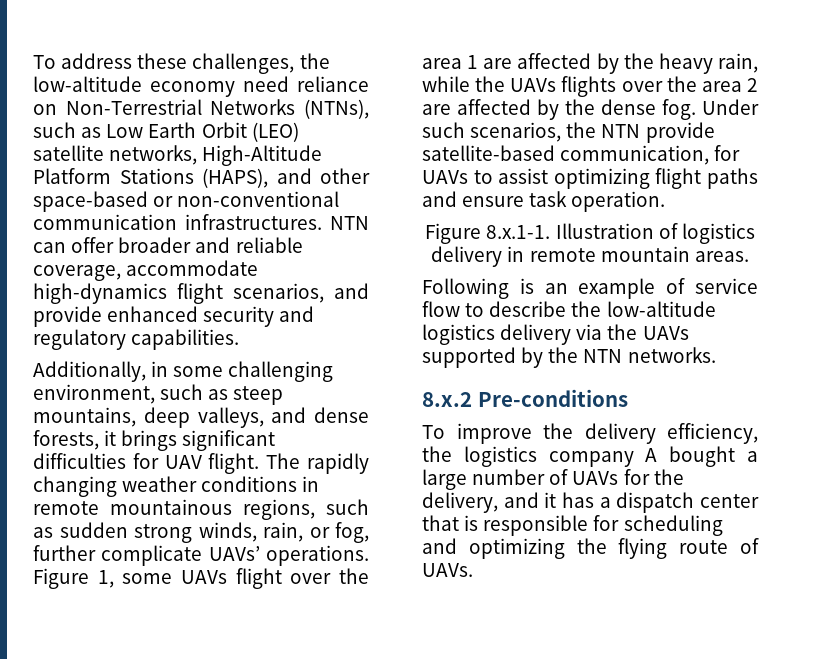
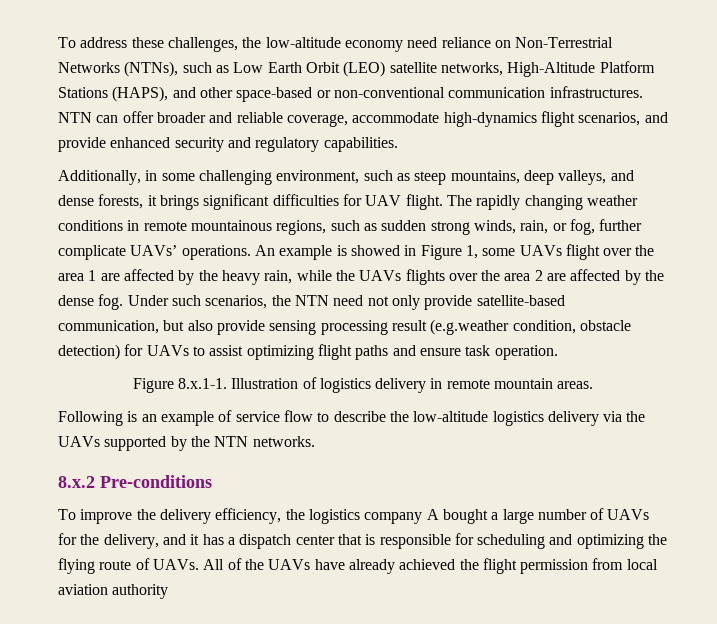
- Figure 1, some UAVs flight over the area 1 are affected by the heavy rain, while the UAVs flights over the area 2 are affected by the dense fog.
+ An example is showed in Figure 1, some UAVs flight over the area 1 are affected by the heavy rain, while the UAVs flights over the area 2 are affected by the dense fog.
- Under such scenarios, the NTN provide satellite-based communication, for UAVs to assist optimizing flight paths and ensure task operation.
+ Under such scenarios, the NTN need not only provide satellite-based communication, but also provide sensing processing result (e.g.weather condition, obstacle detection) for UAVs to assist optimizing flight paths and ensure task operation.
+ All of the UAVs have already achieved the flight permission from local aviation authority

